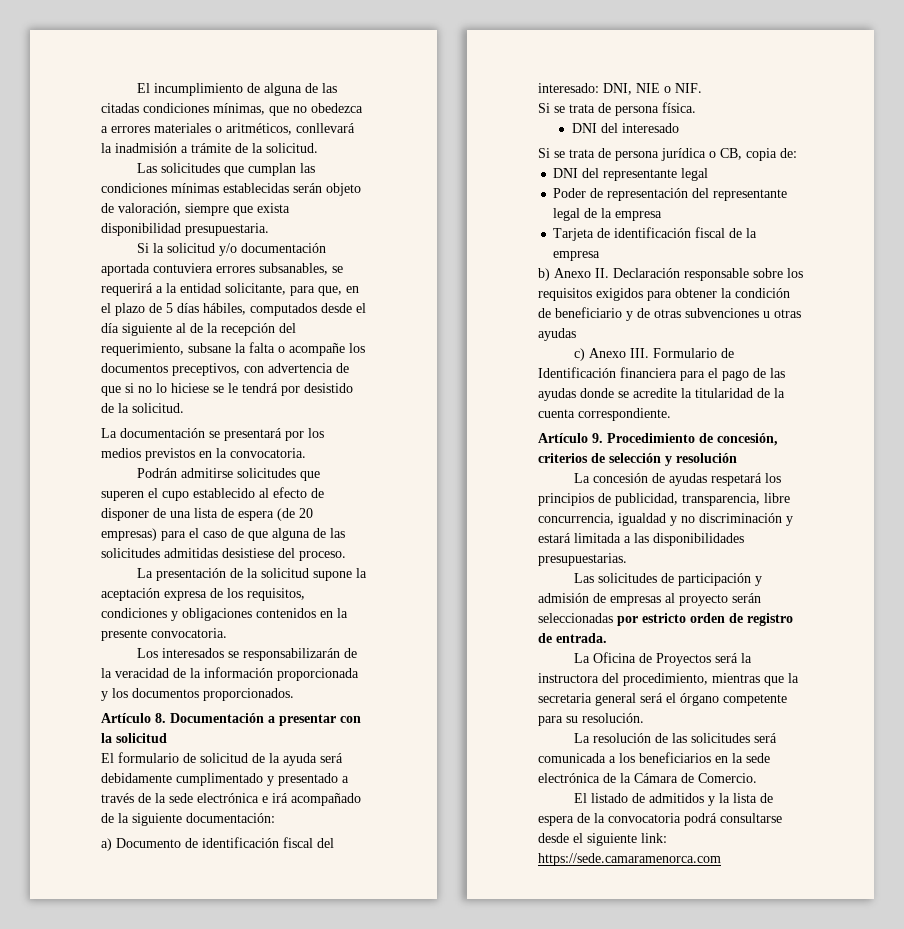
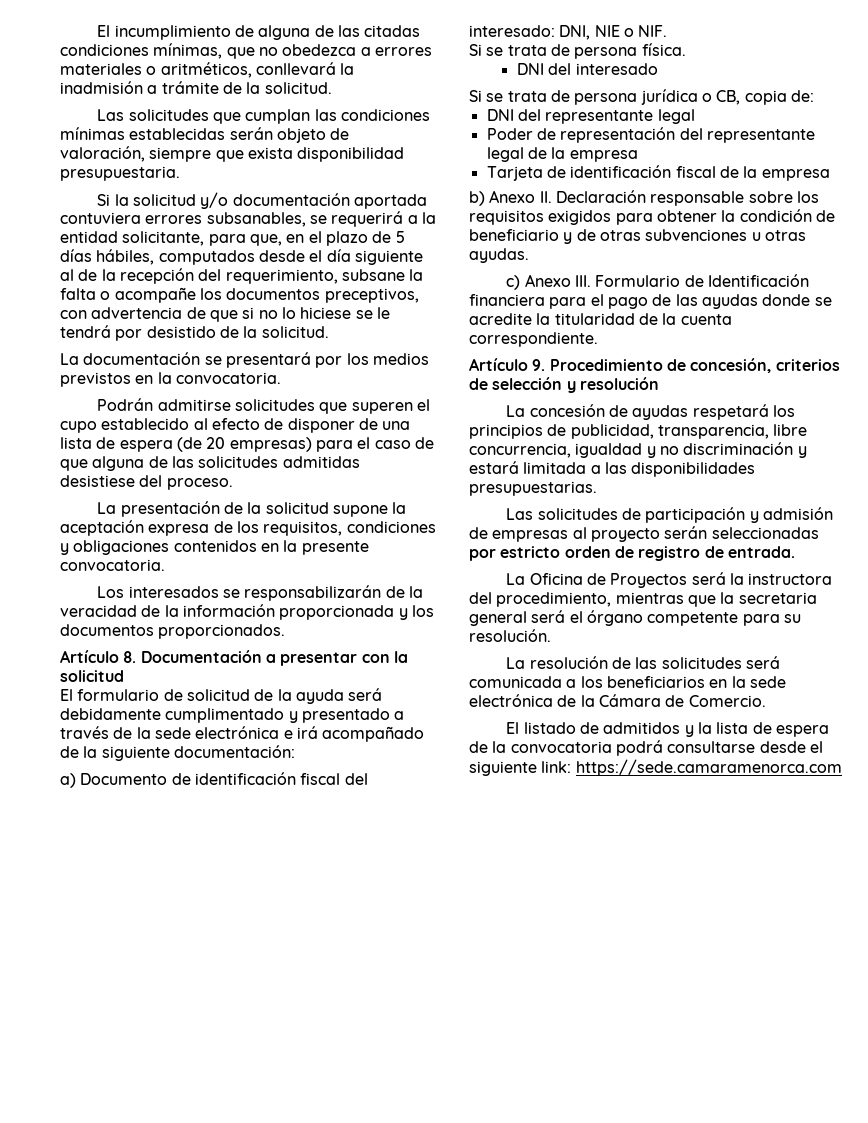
- b) Anexo II. Declaración responsable sobre los requisitos exigidos para obtener la condición de beneficiario y de otras subvenciones u otras ayudas
+ b) Anexo II. Declaración responsable sobre los requisitos exigidos para obtener la condición de beneficiario y de otras subvenciones u otras ayudas.

